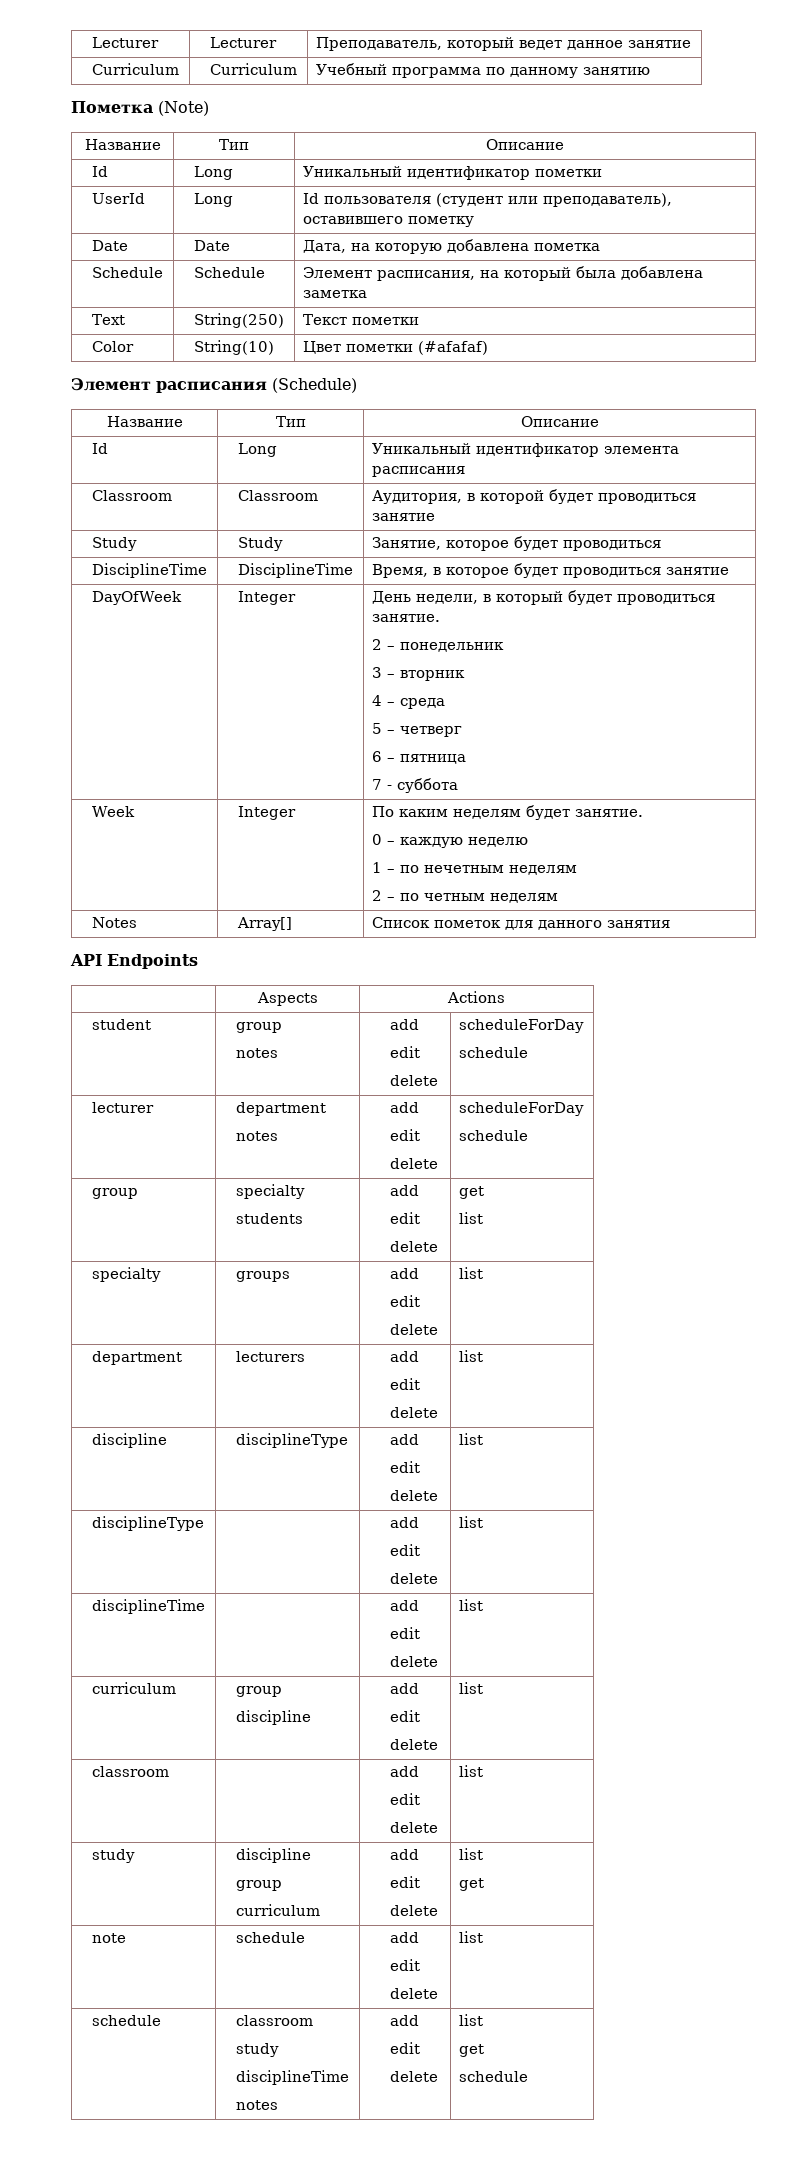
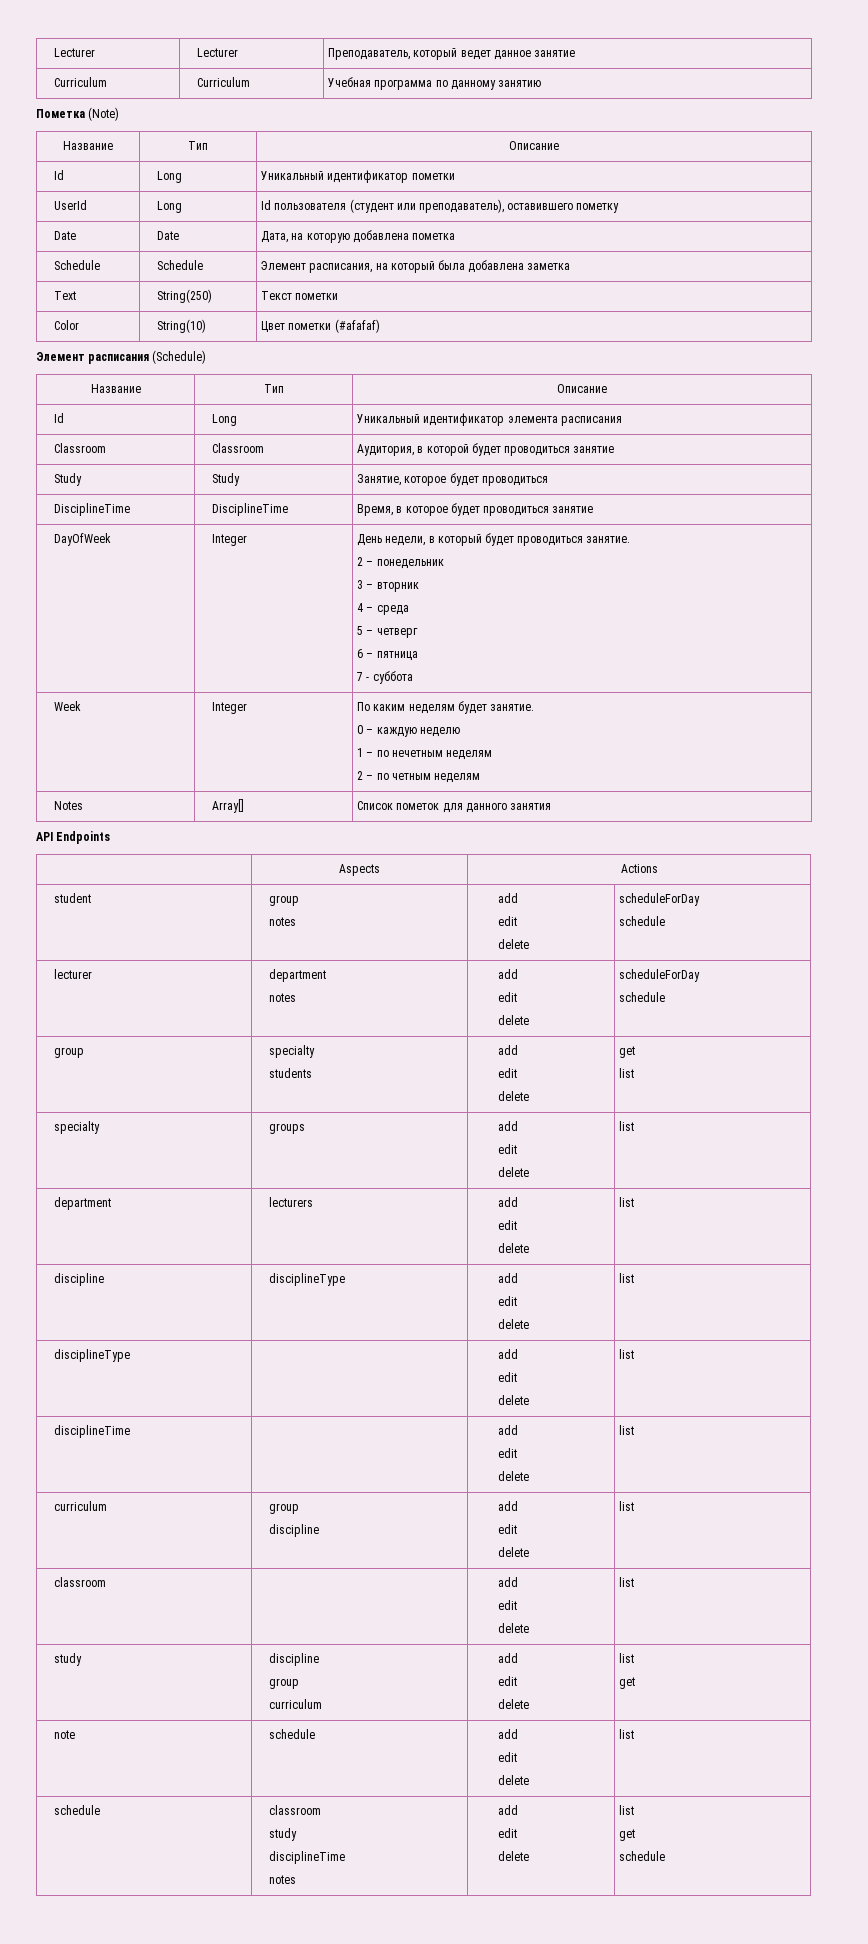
- Curriculum | Curriculum | Учебный программа по данному занятию
+ Curriculum | Curriculum | Учебная программа по данному занятию

